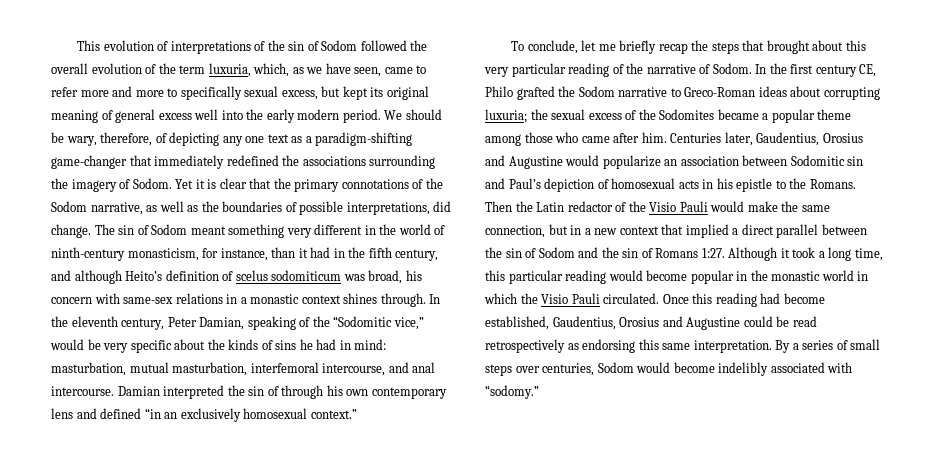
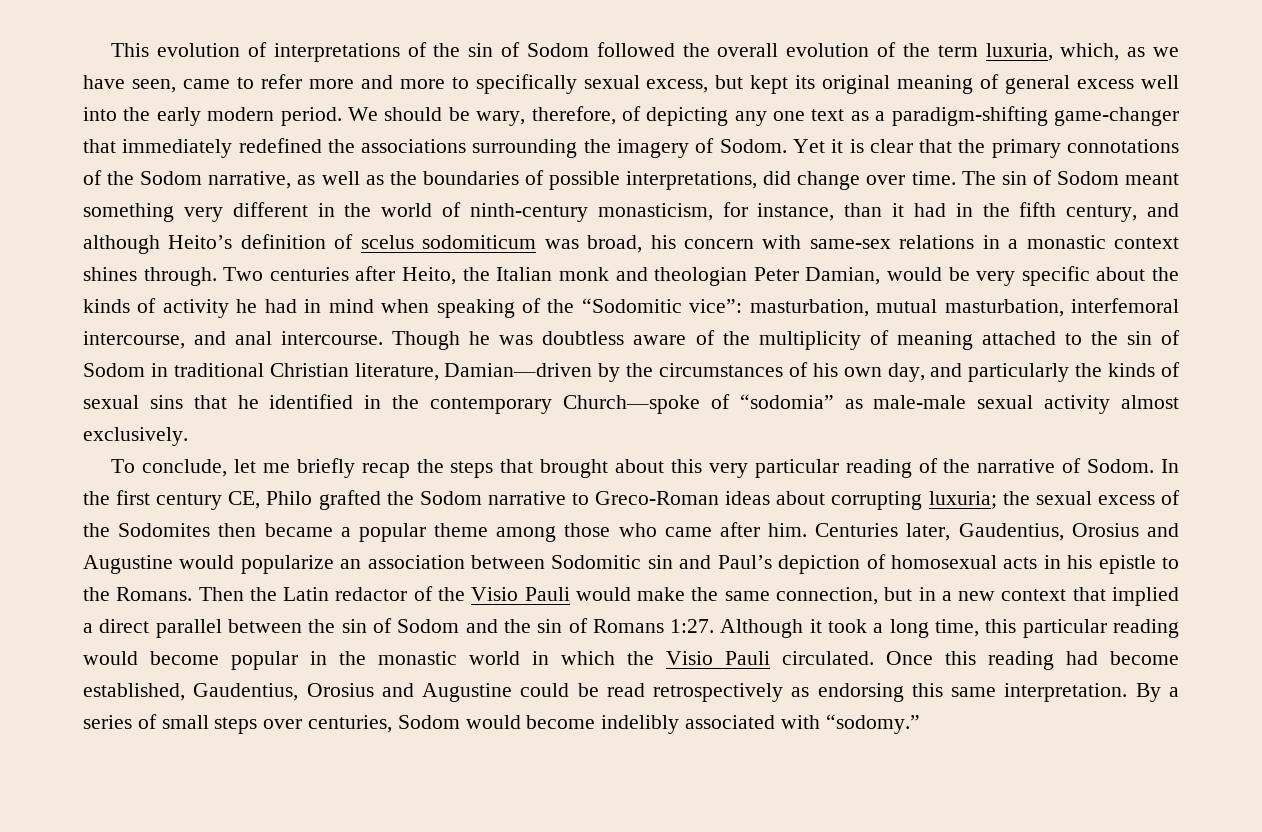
- Yet it is clear that the primary connotations of the Sodom narrative, as well as the boundaries of possible interpretations, did change.
+ Yet it is clear that the primary connotations of the Sodom narrative, as well as the boundaries of possible interpretations, did change over time.
- In the eleventh century, Peter Damian, speaking of the “Sodomitic vice,” would be very specific about the kinds of sins he had in mind: masturbation, mutual masturbation, interfemoral intercourse, and anal intercourse.
+ Two centuries after Heito, the Italian monk and theologian Peter Damian, would be very specific about the kinds of activity he had in mind when speaking of the “Sodomitic vice”: masturbation, mutual masturbation, interfemoral intercourse, and anal intercourse.
- Damian interpreted the sin of through his own contemporary lens and defined “in an exclusively homosexual context.”
+ Though he was doubtless aware of the multiplicity of meaning attached to the sin of Sodom in traditional Christian literature, Damian—driven by the circumstances of his own day, and particularly the kinds of sexual sins that he identified in the contemporary Church—spoke of “sodomia” as male-male sexual activity almost exclusively.
- In the first century CE, Philo grafted the Sodom narrative to Greco-Roman ideas about corrupting luxuria; the sexual excess of the Sodomites became a popular theme among those who came after him.
+ In the first century CE, Philo grafted the Sodom narrative to Greco-Roman ideas about corrupting luxuria; the sexual excess of the Sodomites then became a popular theme among those who came after him.

